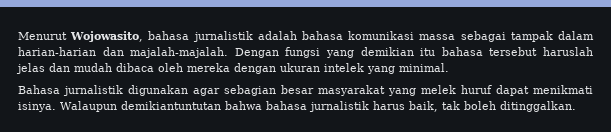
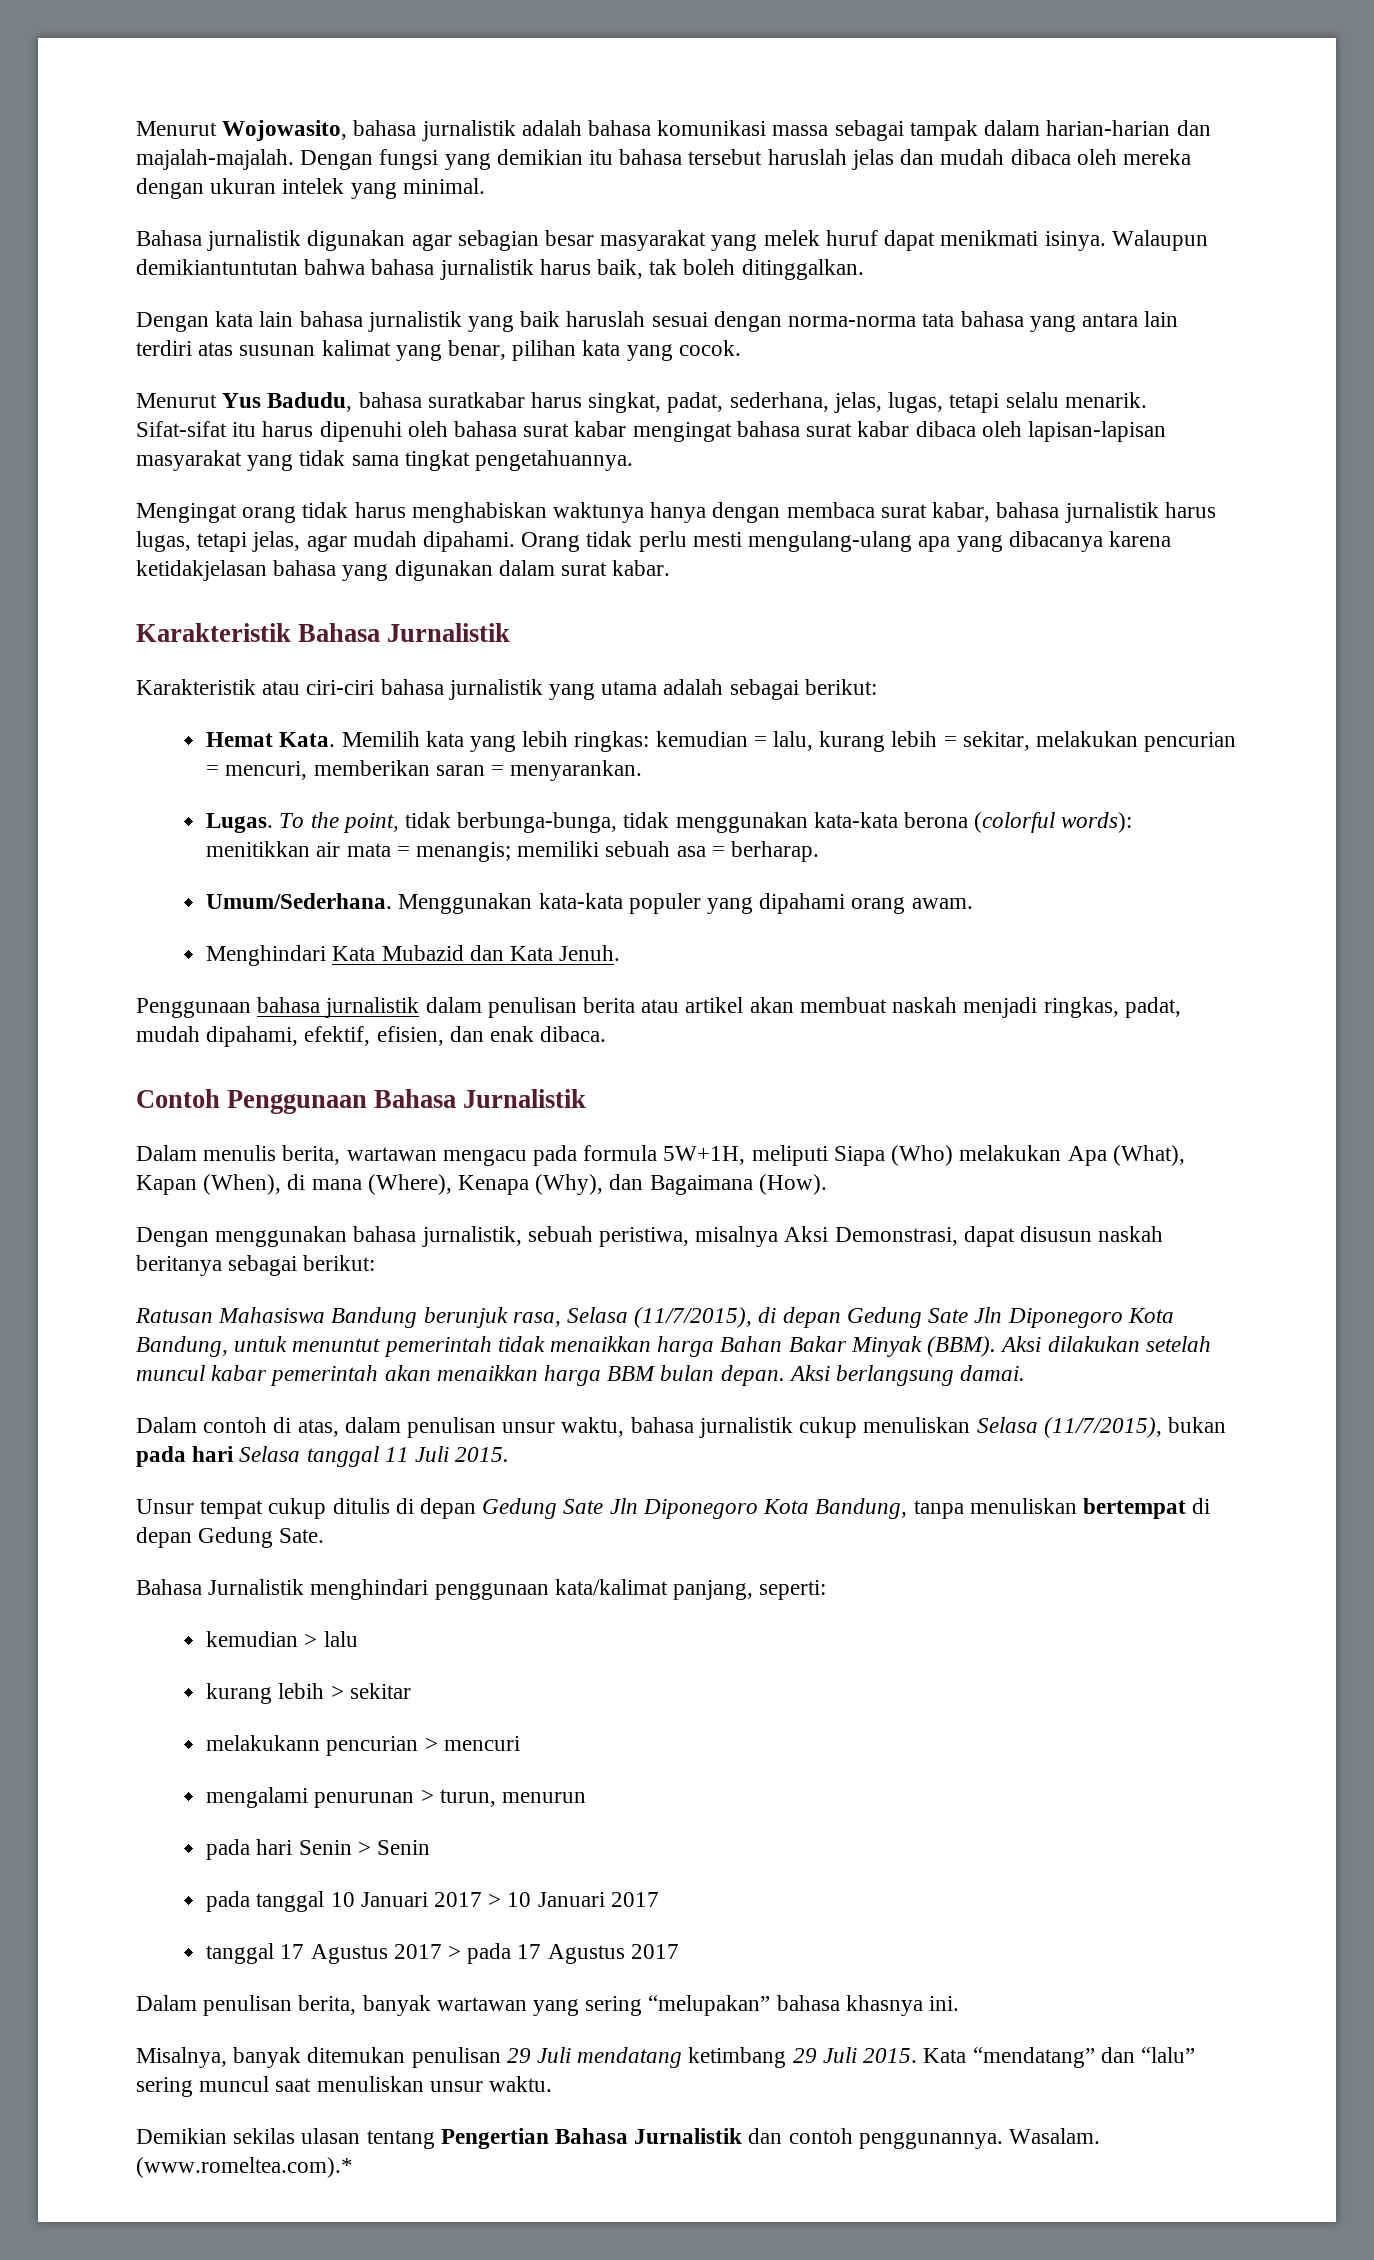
+ Dengan kata lain bahasa jurnalistik yang baik haruslah sesuai dengan norma-norma tata bahasa yang antara lain terdiri atas susunan kalimat yang benar, pilihan kata yang cocok.
+ Menurut Yus Badudu, bahasa suratkabar harus singkat, padat, sederhana, jelas, lugas, tetapi selalu menarik. Sifat-sifat itu harus dipenuhi oleh bahasa surat kabar mengingat bahasa surat kabar dibaca oleh lapisan-lapisan masyarakat yang tidak sama tingkat pengetahuannya.
+ Mengingat orang tidak harus menghabiskan waktunya hanya dengan membaca surat kabar, bahasa jurnalistik harus lugas, tetapi jelas, agar mudah dipahami. Orang tidak perlu mesti mengulang-ulang apa yang dibacanya karena ketidakjelasan bahasa yang digunakan dalam surat kabar.
+ Karakteristik Bahasa Jurnalistik
+ Karakteristik atau ciri-ciri bahasa jurnalistik yang utama adalah sebagai berikut:
+ Hemat Kata. Memilih kata yang lebih ringkas: kemudian = lalu, kurang lebih = sekitar, melakukan pencurian = mencuri, memberikan saran = menyarankan.
+ Lugas. To the point, tidak berbunga-bunga, tidak menggunakan kata-kata berona (colorful words): menitikkan air mata = menangis; memiliki sebuah asa = berharap.
+ Umum/Sederhana. Menggunakan kata-kata populer yang dipahami orang awam.
+ Menghindari Kata Mubazid dan Kata Jenuh.
+ Penggunaan bahasa jurnalistik dalam penulisan berita atau artikel akan membuat naskah menjadi ringkas, padat, mudah dipahami, efektif, efisien, dan enak dibaca.
+ Contoh Penggunaan Bahasa Jurnalistik
+ Dalam menulis berita, wartawan mengacu pada formula 5W+1H, meliputi Siapa (Who) melakukan Apa (What), Kapan (When), di mana (Where), Kenapa (Why), dan Bagaimana (How).
+ Dengan menggunakan bahasa jurnalistik, sebuah peristiwa, misalnya Aksi Demonstrasi, dapat disusun naskah beritanya sebagai berikut:
+ Ratusan Mahasiswa Bandung berunjuk rasa, Selasa (11/7/2015), di depan Gedung Sate Jln Diponegoro Kota Bandung, untuk menuntut pemerintah tidak menaikkan harga Bahan Bakar Minyak (BBM). Aksi dilakukan setelah muncul kabar pemerintah akan menaikkan harga BBM bulan depan. Aksi berlangsung damai.
+ Dalam contoh di atas, dalam penulisan unsur waktu, bahasa jurnalistik cukup menuliskan Selasa (11/7/2015), bukan pada hari Selasa tanggal 11 Juli 2015.
+ Unsur tempat cukup ditulis di depan Gedung Sate Jln Diponegoro Kota Bandung, tanpa menuliskan bertempat di depan Gedung Sate.
+ Bahasa Jurnalistik menghindari penggunaan kata/kalimat panjang, seperti:
+ kemudian > lalu
+ kurang lebih > sekitar
+ melakukann pencurian > mencuri
+ mengalami penurunan > turun, menurun
+ pada hari Senin > Senin
+ pada tanggal 10 Januari 2017 > 10 Januari 2017
+ tanggal 17 Agustus 2017 > pada 17 Agustus 2017
+ Dalam penulisan berita, banyak wartawan yang sering “melupakan” bahasa khasnya ini.
+ Misalnya, banyak ditemukan penulisan 29 Juli mendatang ketimbang 29 Juli 2015. Kata “mendatang” dan “lalu” sering muncul saat menuliskan unsur waktu.
+ Demikian sekilas ulasan tentang Pengertian Bahasa Jurnalistik dan contoh penggunannya. Wasalam. (www.romeltea.com).*

